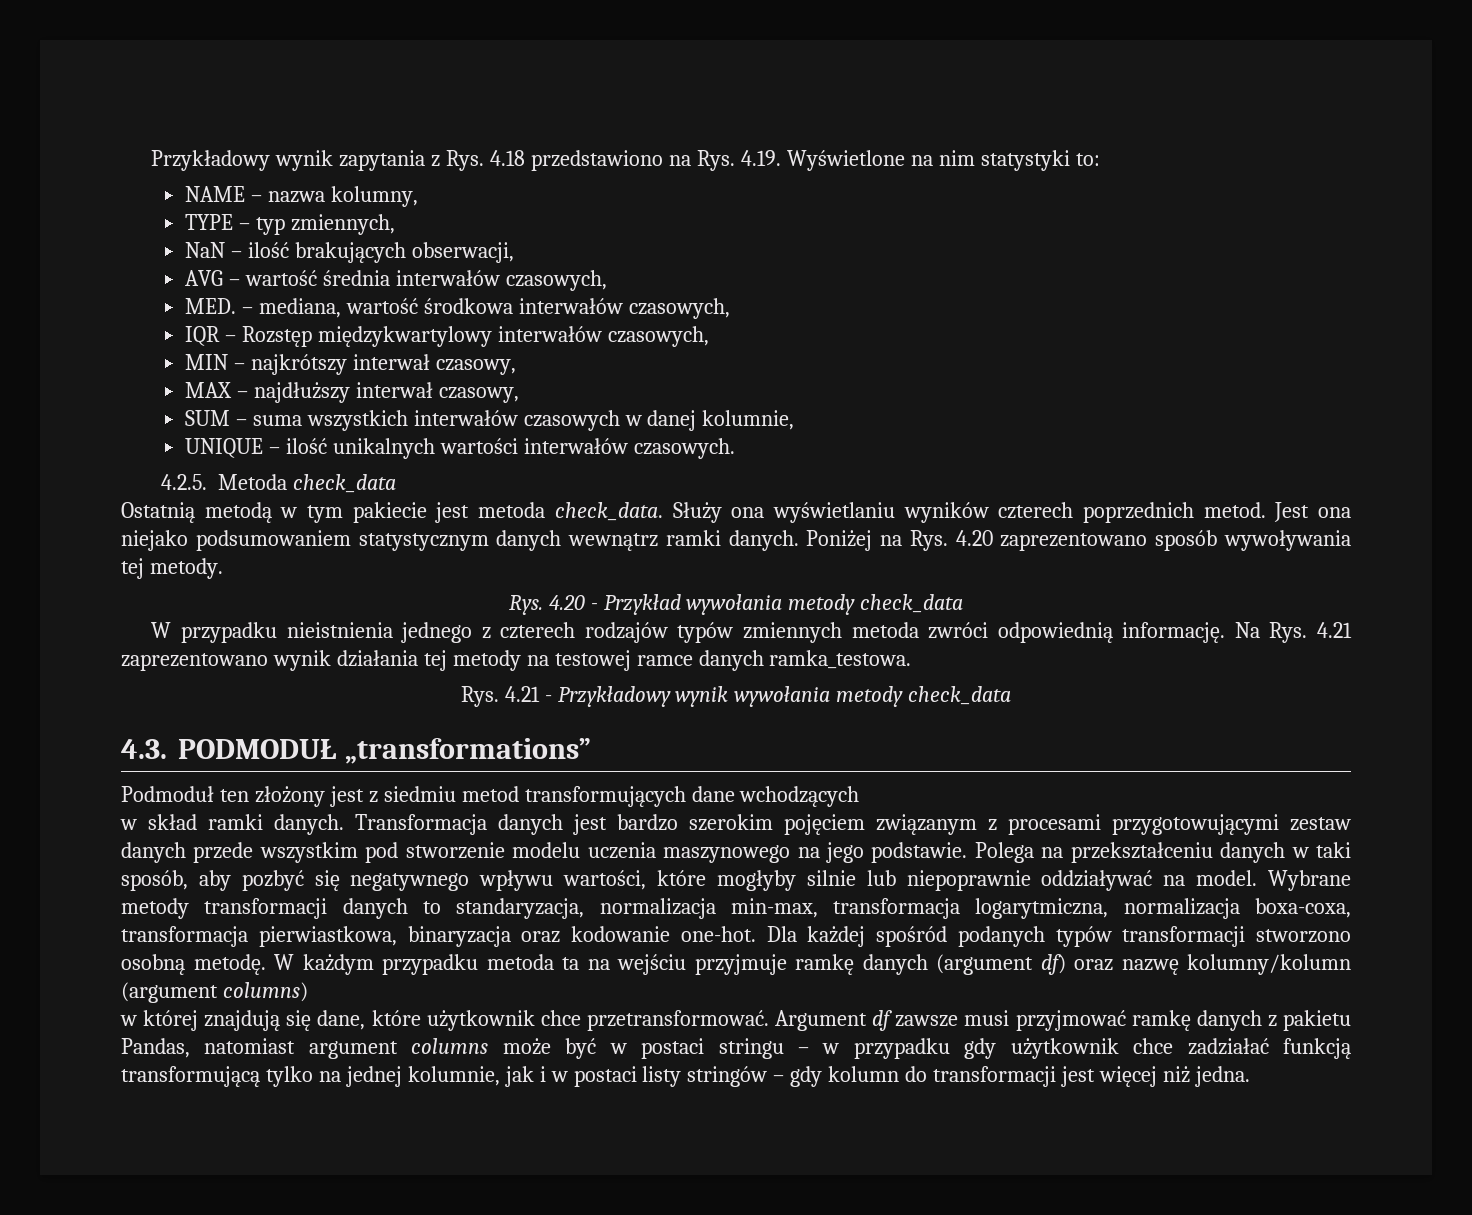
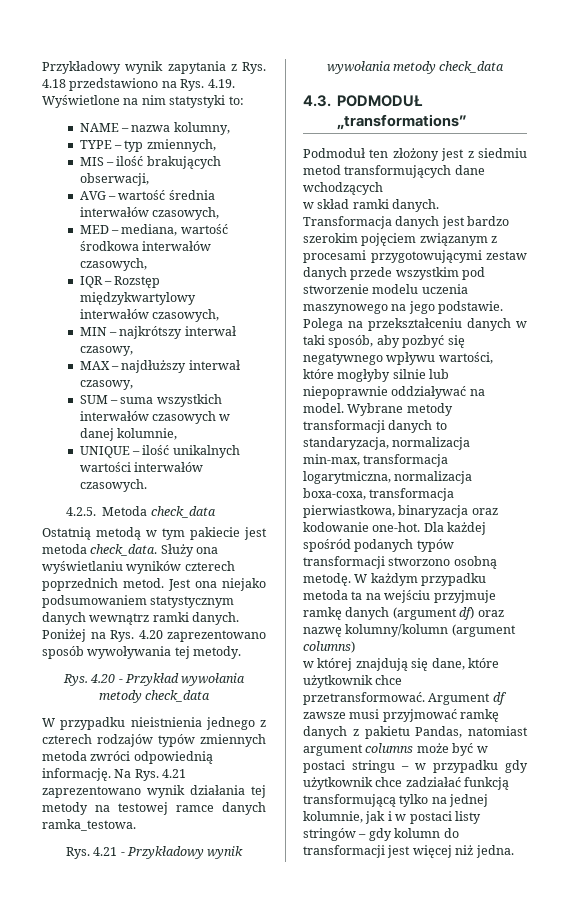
- NaN – ilość brakujących obserwacji,
+ MIS – ilość brakujących obserwacji,
- MED. – mediana, wartość środkowa interwałów czasowych,
+ MED – mediana, wartość środkowa interwałów czasowych,

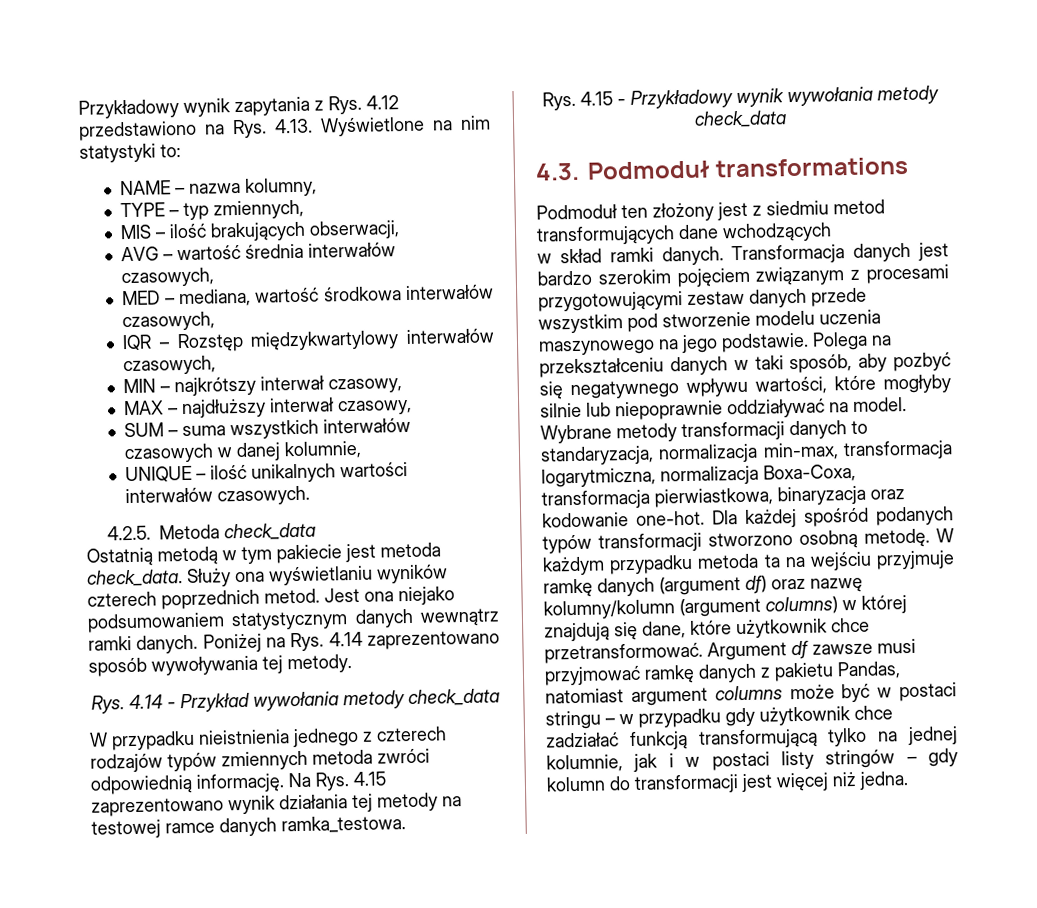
- Przykładowy wynik zapytania z Rys. 4.18 przedstawiono na Rys. 4.19. Wyświetlone na nim statystyki to:
+ Przykładowy wynik zapytania z Rys. 4.12 przedstawiono na Rys. 4.13. Wyświetlone na nim statystyki to:
- Poniżej na Rys. 4.20 zaprezentowano sposób wywoływania tej metody.
+ Poniżej na Rys. 4.14 zaprezentowano sposób wywoływania tej metody.
- Rys. 4.20 - Przykład wywołania metody check_data
+ Rys. 4.14 - Przykład wywołania metody check_data
- Na Rys. 4.21 zaprezentowano wynik działania tej metody na testowej ramce danych ramka_testowa.
+ Na Rys. 4.15 zaprezentowano wynik działania tej metody na testowej ramce danych ramka_testowa.
- Rys. 4.21 - Przykładowy wynik wywołania metody check_data
+ Rys. 4.15 - Przykładowy wynik wywołania metody check_data
- 4.3. PODMODUŁ „transformations”
+ 4.3. Podmoduł transformations
- Wybrane metody transformacji danych to standaryzacja, normalizacja min-max, transformacja logarytmiczna, normalizacja boxa-coxa, transformacja pierwiastkowa, binaryzacja oraz kodowanie one-hot.
+ Wybrane metody transformacji danych to standaryzacja, normalizacja min-max, transformacja logarytmiczna, normalizacja Boxa-Coxa, transformacja pierwiastkowa, binaryzacja oraz kodowanie one-hot.
- W każdym przypadku metoda ta na wejściu przyjmuje ramkę danych (argument df) oraz nazwę kolumny/kolumn (argument columns)
- w której znajdują się dane, które użytkownik chce przetransformować.
+ W każdym przypadku metoda ta na wejściu przyjmuje ramkę danych (argument df) oraz nazwę kolumny/kolumn (argument columns) w której znajdują się dane, które użytkownik chce przetransformować.

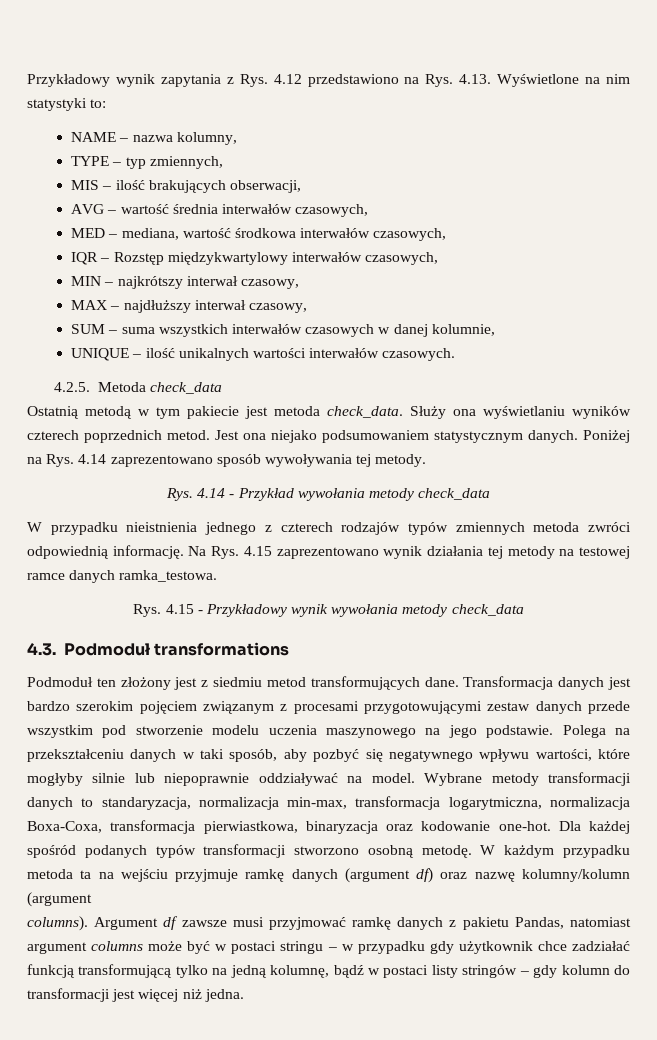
- Jest ona niejako podsumowaniem statystycznym danych wewnątrz ramki danych.
+ Jest ona niejako podsumowaniem statystycznym danych.
- Podmoduł ten złożony jest z siedmiu metod transformujących dane wchodzących
- w skład ramki danych.
+ Podmoduł ten złożony jest z siedmiu metod transformujących dane.
- W każdym przypadku metoda ta na wejściu przyjmuje ramkę danych (argument df) oraz nazwę kolumny/kolumn (argument columns) w której znajdują się dane, które użytkownik chce przetransformować.
+ W każdym przypadku metoda ta na wejściu przyjmuje ramkę danych (argument df) oraz nazwę kolumny/kolumn (argument
+ columns).
- Argument df zawsze musi przyjmować ramkę danych z pakietu Pandas, natomiast argument columns może być w postaci stringu – w przypadku gdy użytkownik chce zadziałać funkcją transformującą tylko na jednej kolumnie, jak i w postaci listy stringów – gdy kolumn do transformacji jest więcej niż jedna.
+ Argument df zawsze musi przyjmować ramkę danych z pakietu Pandas, natomiast argument columns może być w postaci stringu – w przypadku gdy użytkownik chce zadziałać funkcją transformującą tylko na jedną kolumnę, bądź w postaci listy stringów – gdy kolumn do transformacji jest więcej niż jedna.

